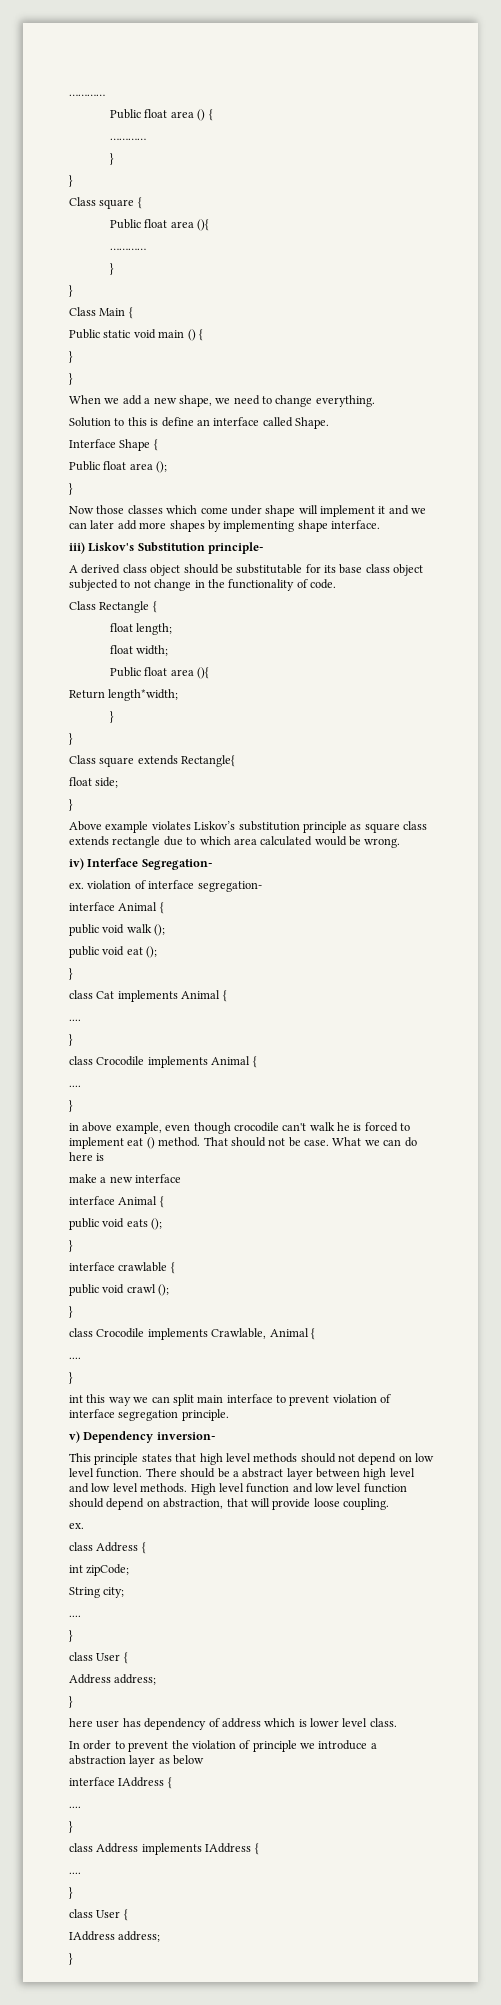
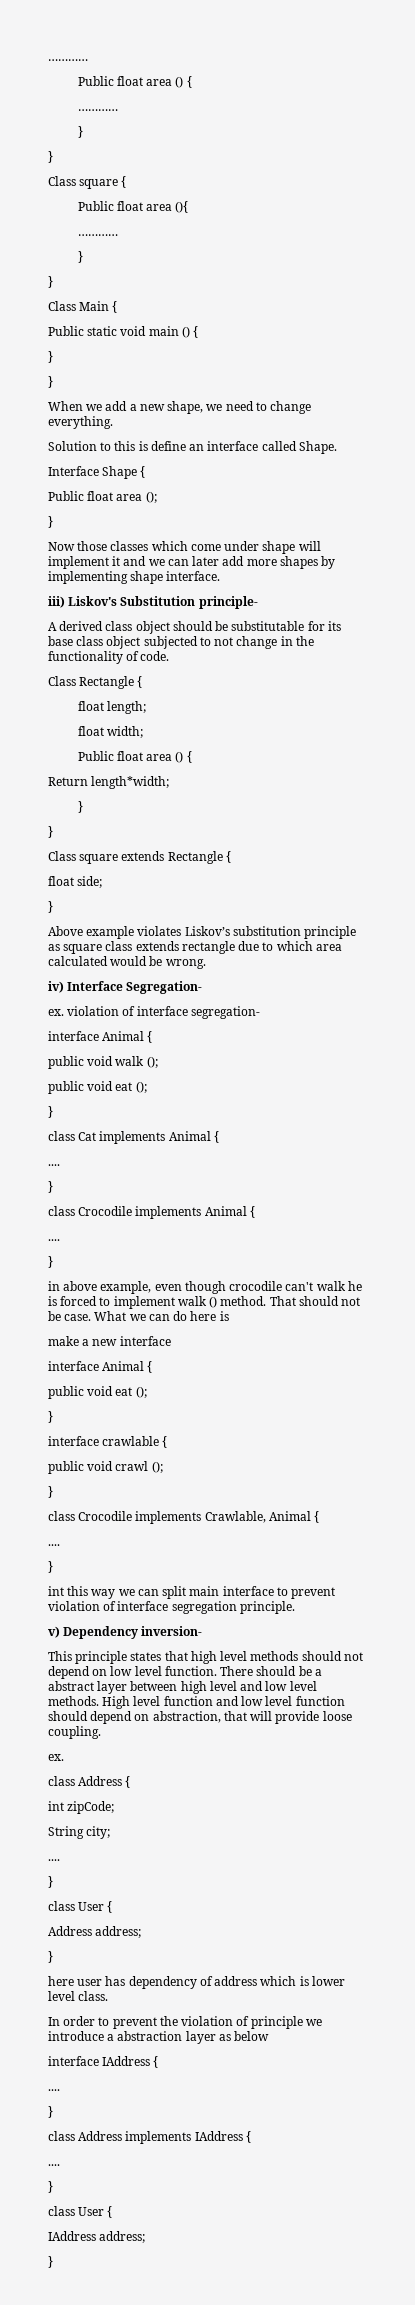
  float width;
- Public float area (){
+ Public float area () {
- Class square extends Rectangle{
+ Class square extends Rectangle {
- in above example, even though crocodile can't walk he is forced to implement eat () method.
+ in above example, even though crocodile can't walk he is forced to implement walk () method.
  make a new interface
  interface Animal {
- public void eats ();
+ public void eat ();

